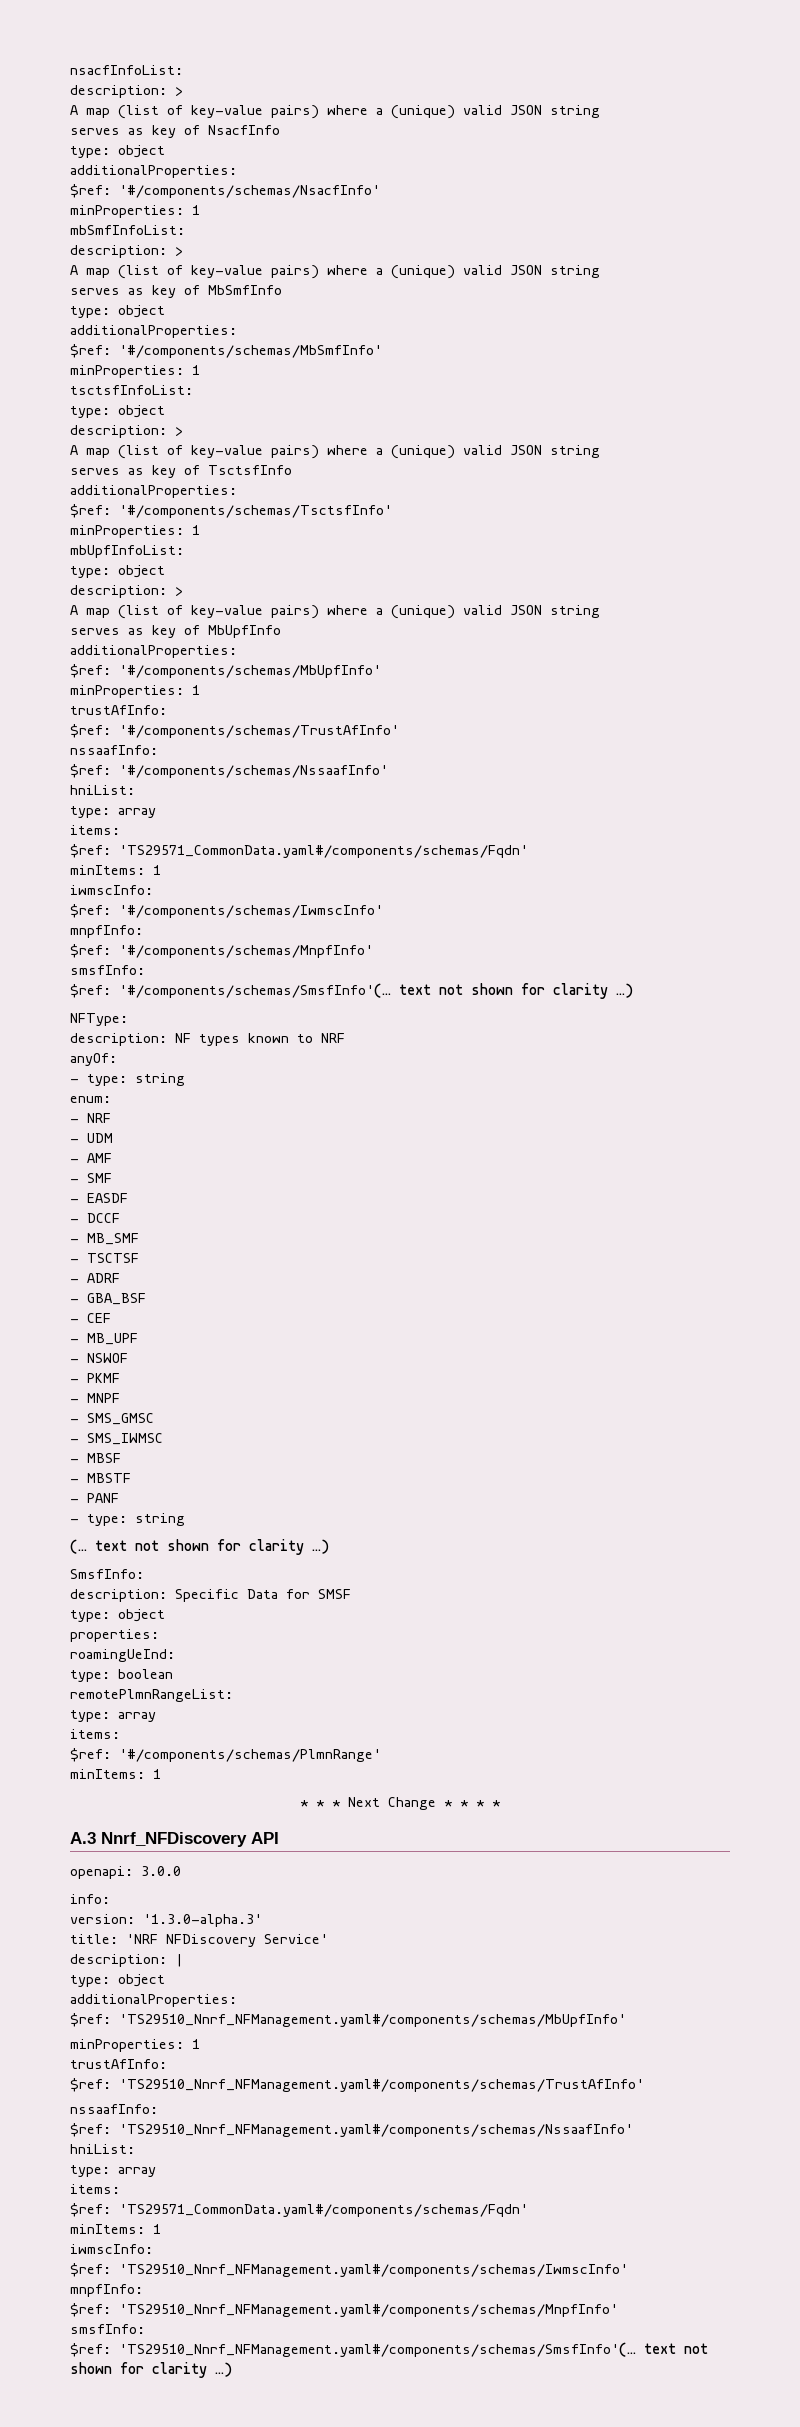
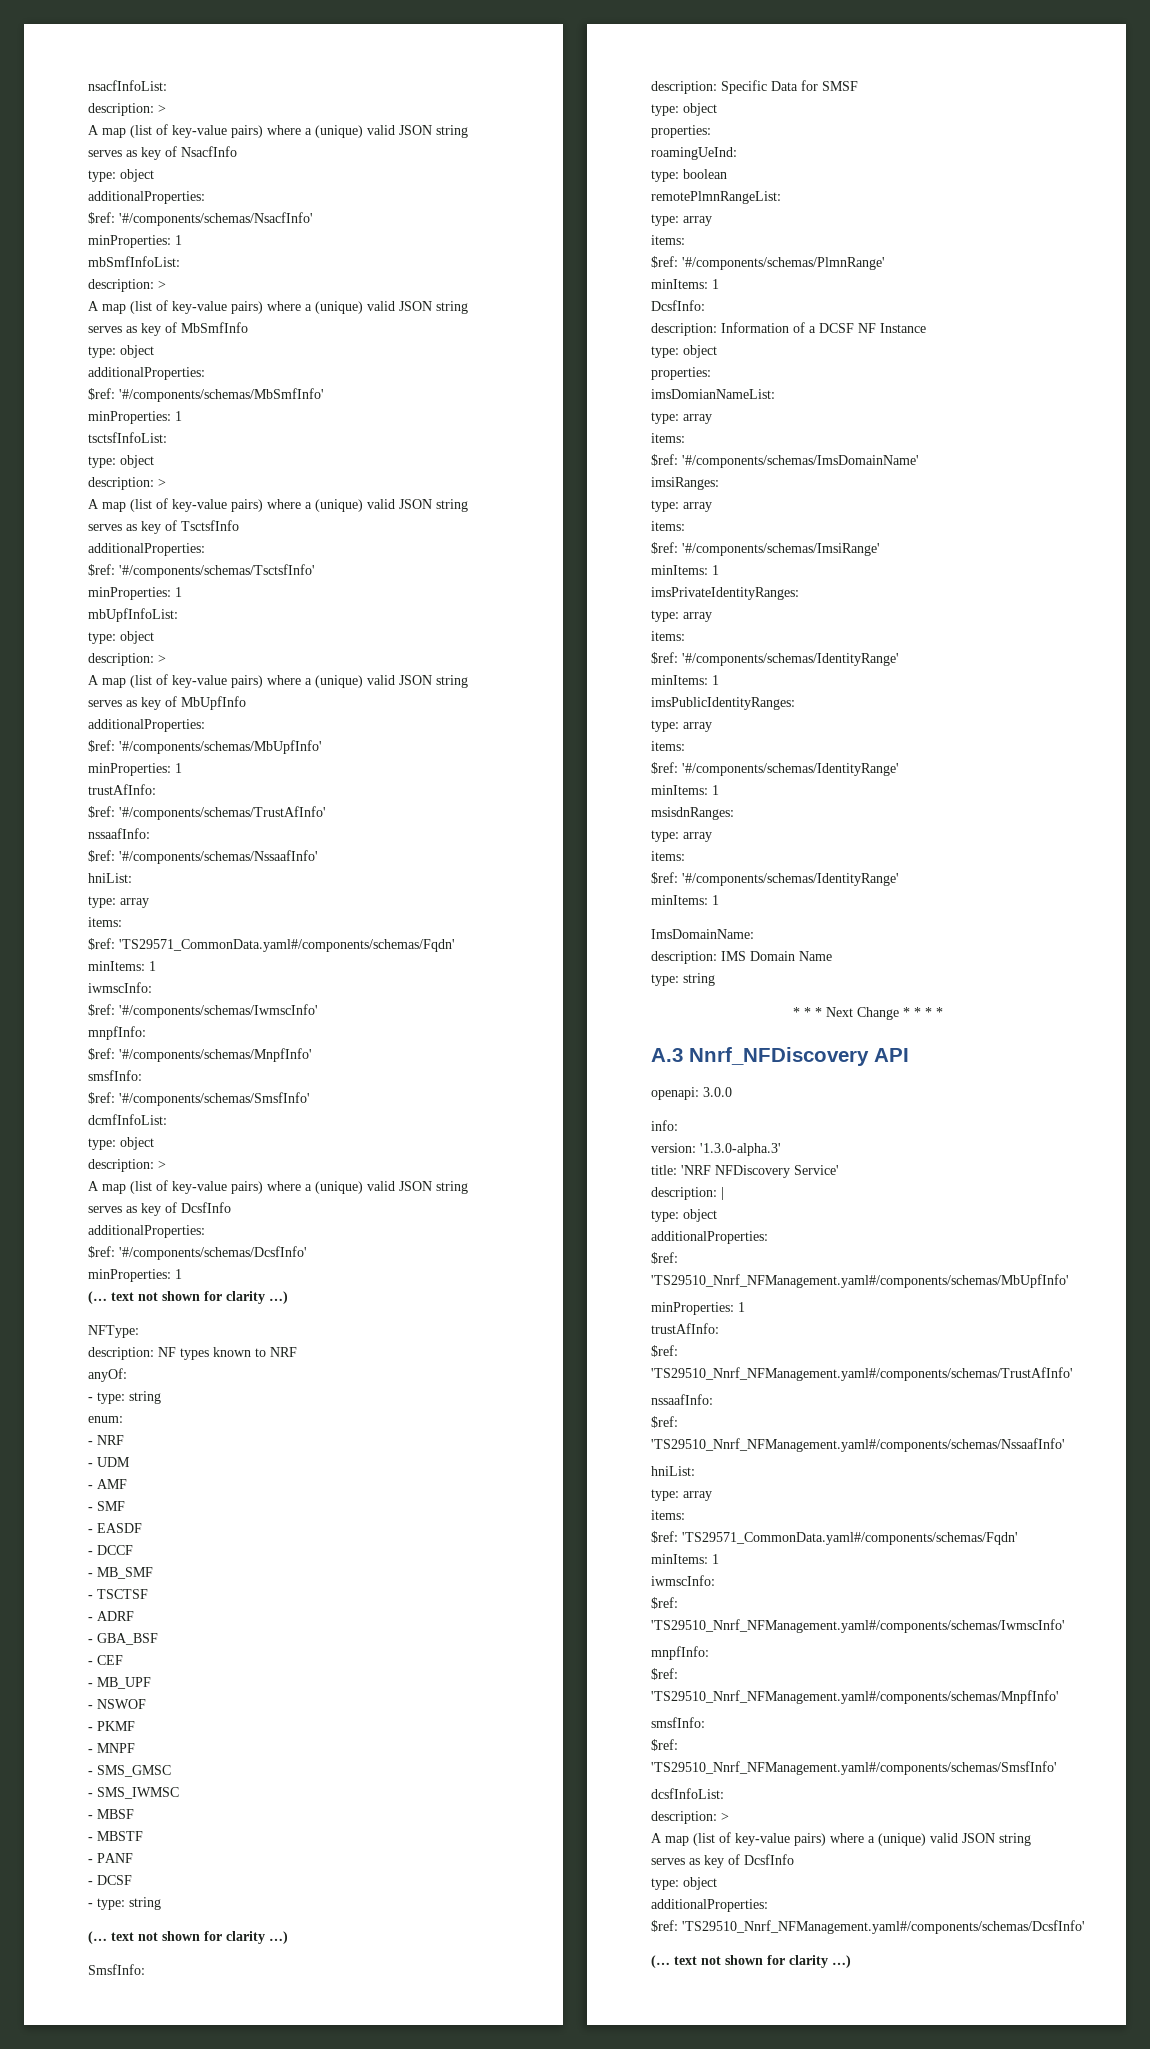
- $ref: '#/components/schemas/SmsfInfo'(… text not shown for clarity …)
+ $ref: '#/components/schemas/SmsfInfo'
+ dcmfInfoList:
+ type: object
+ description: >
+ A map (list of key-value pairs) where a (unique) valid JSON string
+ serves as key of DcsfInfo
+ additionalProperties:
+ $ref: '#/components/schemas/DcsfInfo'
+ minProperties: 1
+ (… text not shown for clarity …)
+ - DCSF
+ DcsfInfo:
+ description: Information of a DCSF NF Instance
+ type: object
+ properties:
+ imsDomianNameList:
+ type: array
+ items:
+ $ref: '#/components/schemas/ImsDomainName'
+ imsiRanges:
+ type: array
+ items:
+ $ref: '#/components/schemas/ImsiRange'
+ minItems: 1
+ imsPrivateIdentityRanges:
+ type: array
+ items:
+ $ref: '#/components/schemas/IdentityRange'
+ minItems: 1
+ imsPublicIdentityRanges:
+ type: array
+ items:
+ $ref: '#/components/schemas/IdentityRange'
+ minItems: 1
+ msisdnRanges:
+ type: array
+ items:
+ $ref: '#/components/schemas/IdentityRange'
+ minItems: 1
+ ImsDomainName:
+ description: IMS Domain Name
+ type: string
- $ref: 'TS29510_Nnrf_NFManagement.yaml#/components/schemas/SmsfInfo'(… text not shown for clarity …)
+ $ref: 'TS29510_Nnrf_NFManagement.yaml#/components/schemas/SmsfInfo'
+ dcsfInfoList:
+ description: >
+ A map (list of key-value pairs) where a (unique) valid JSON string
+ serves as key of DcsfInfo
+ type: object
+ additionalProperties:
+ $ref: 'TS29510_Nnrf_NFManagement.yaml#/components/schemas/DcsfInfo'
+ (… text not shown for clarity …)

